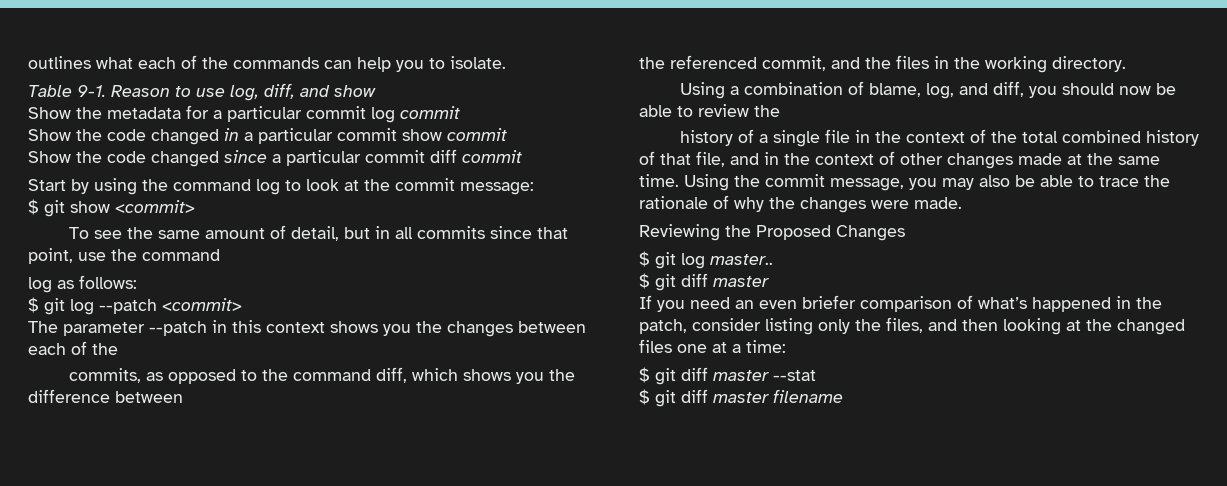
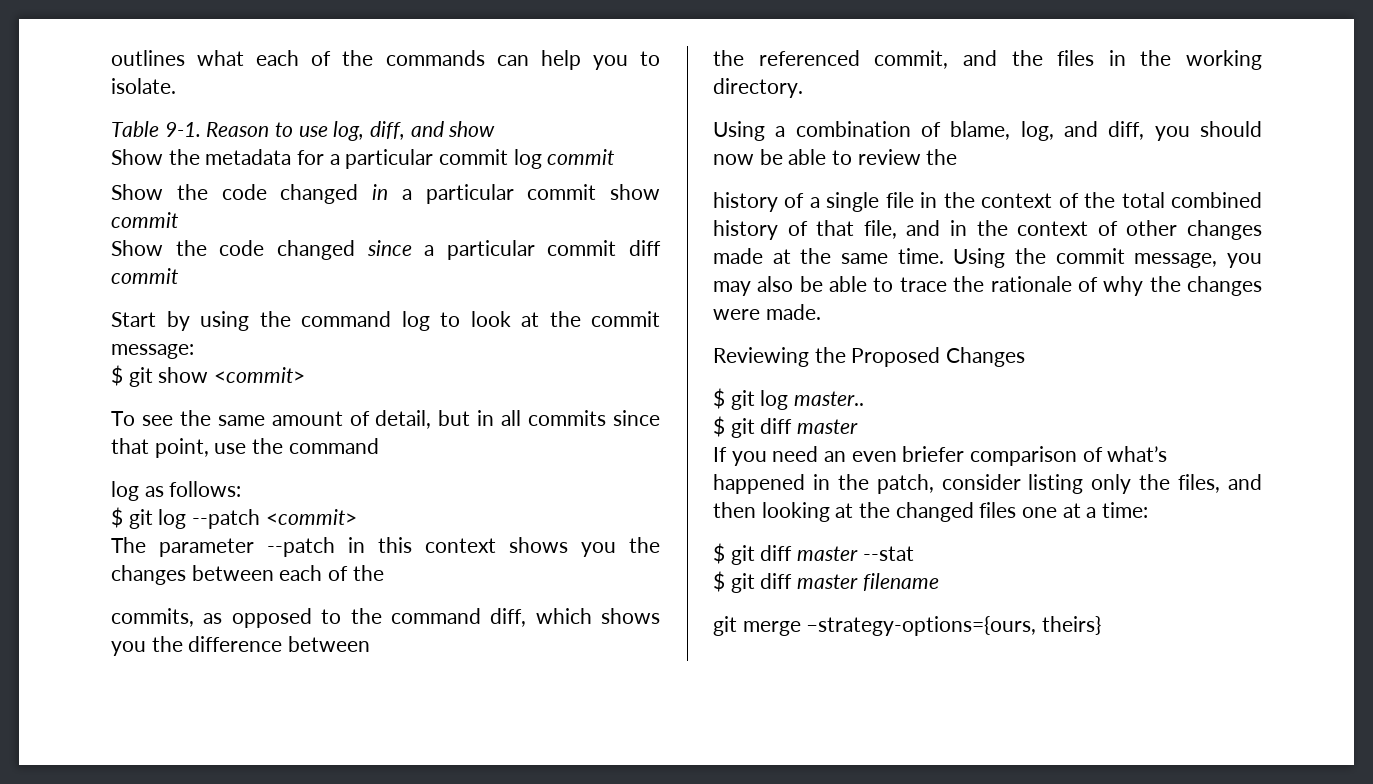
+ git merge –strategy-options={ours, theirs}

